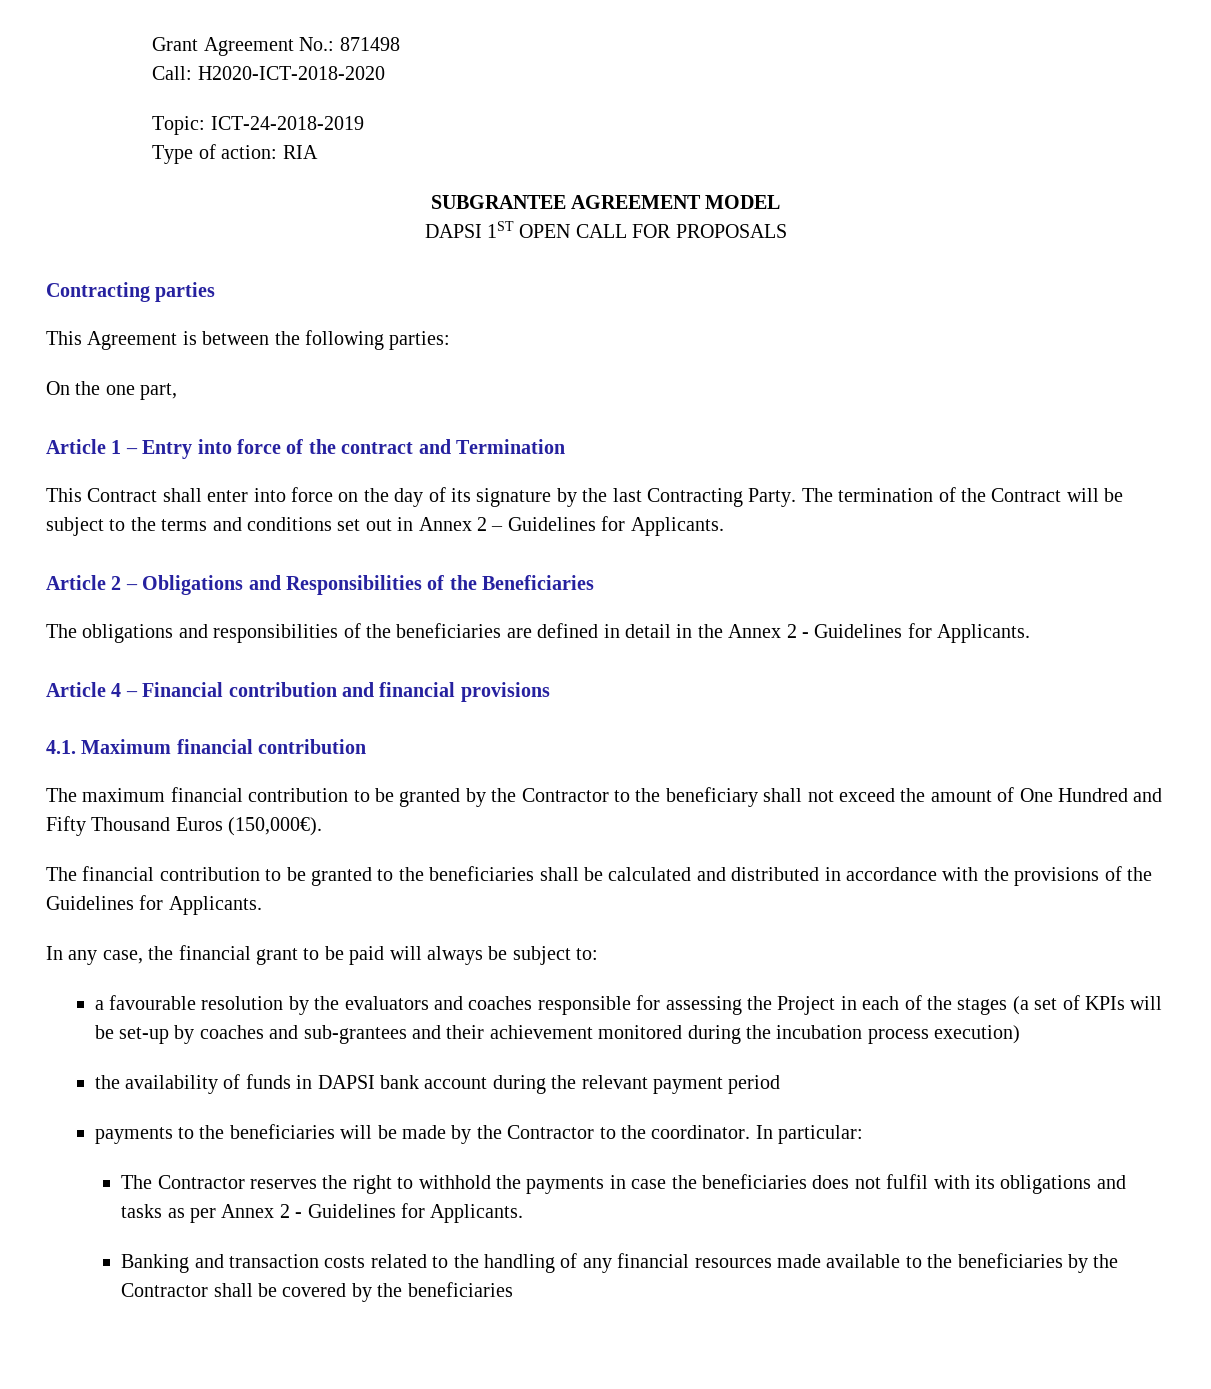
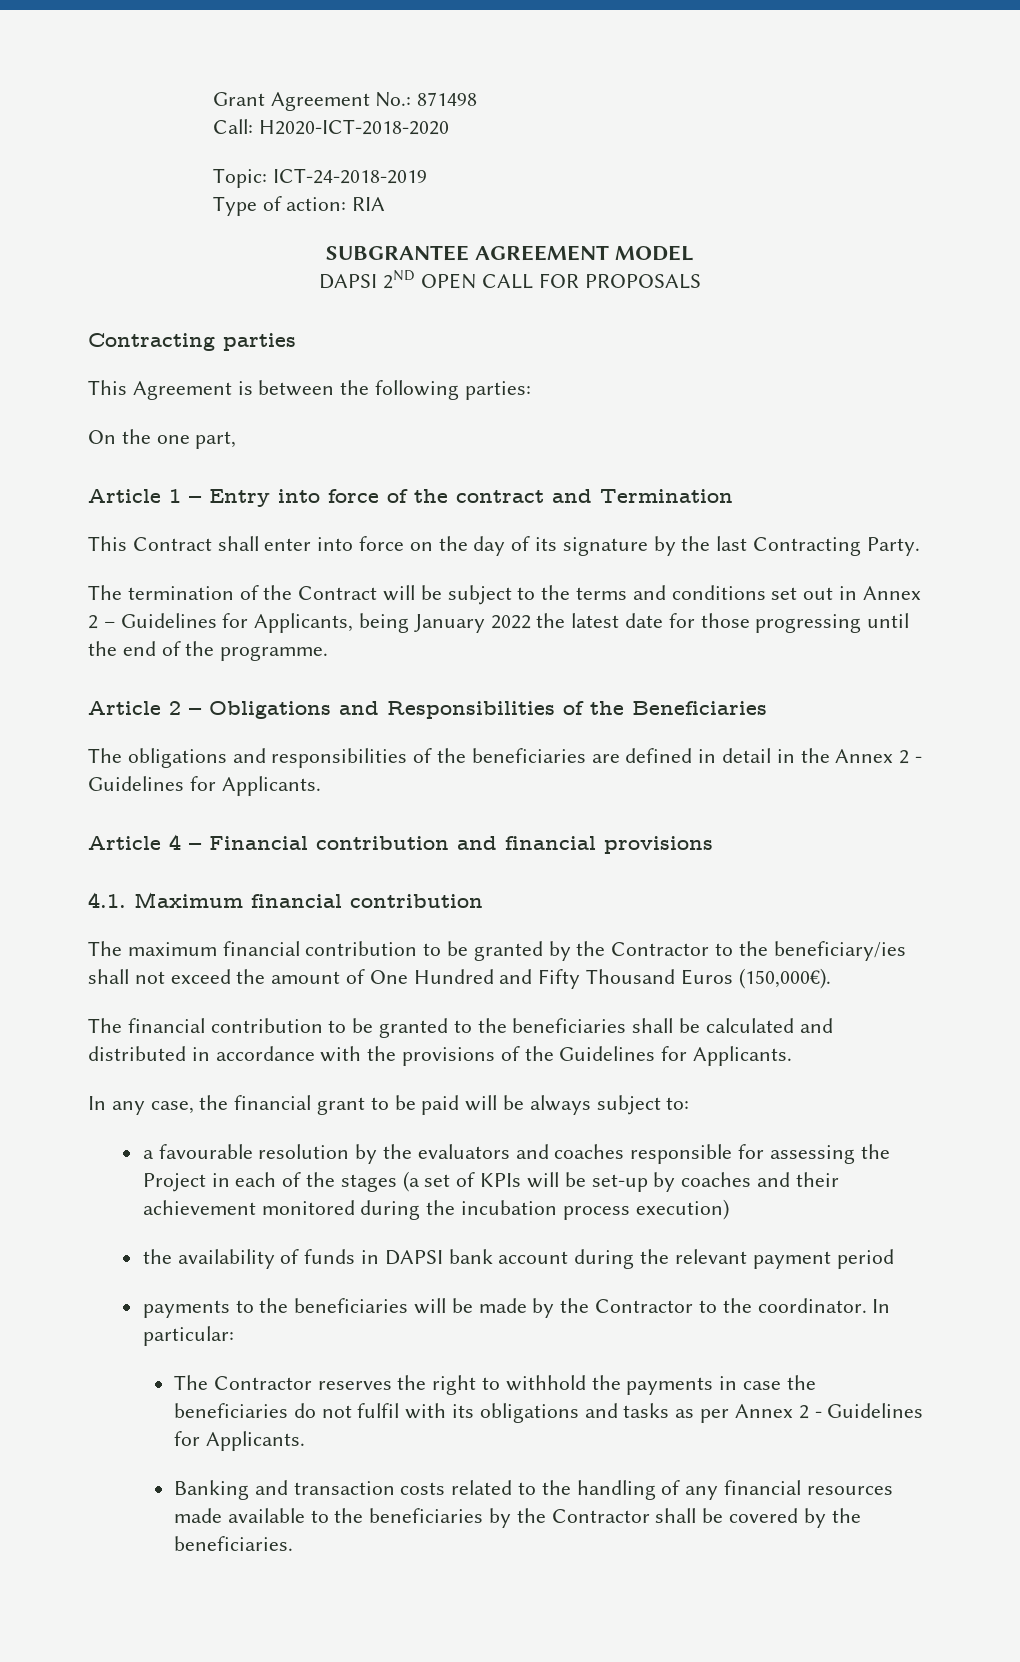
- DAPSI 1ST OPEN CALL FOR PROPOSALS
+ DAPSI 2ND OPEN CALL FOR PROPOSALS
- This Contract shall enter into force on the day of its signature by the last Contracting Party. The termination of the Contract will be subject to the terms and conditions set out in Annex 2 – Guidelines for Applicants.
+ This Contract shall enter into force on the day of its signature by the last Contracting Party.
+ The termination of the Contract will be subject to the terms and conditions set out in Annex 2 – Guidelines for Applicants, being January 2022 the latest date for those progressing until the end of the programme.
- The maximum financial contribution to be granted by the Contractor to the beneficiary shall not exceed the amount of One Hundred and Fifty Thousand Euros (150,000€).
+ The maximum financial contribution to be granted by the Contractor to the beneficiary/ies shall not exceed the amount of One Hundred and Fifty Thousand Euros (150,000€).
- In any case, the financial grant to be paid will always be subject to:
+ In any case, the financial grant to be paid will be always subject to:
- a favourable resolution by the evaluators and coaches responsible for assessing the Project in each of the stages (a set of KPIs will be set-up by coaches and sub-grantees and their achievement monitored during the incubation process execution)
+ a favourable resolution by the evaluators and coaches responsible for assessing the Project in each of the stages (a set of KPIs will be set-up by coaches and their achievement monitored during the incubation process execution)
- The Contractor reserves the right to withhold the payments in case the beneficiaries does not fulfil with its obligations and tasks as per Annex 2 ‐ Guidelines for Applicants.
+ The Contractor reserves the right to withhold the payments in case the beneficiaries do not fulfil with its obligations and tasks as per Annex 2 ‐ Guidelines for Applicants.
- Banking and transaction costs related to the handling of any financial resources made available to the beneficiaries by the Contractor shall be covered by the beneficiaries
+ Banking and transaction costs related to the handling of any financial resources made available to the beneficiaries by the Contractor shall be covered by the beneficiaries.

